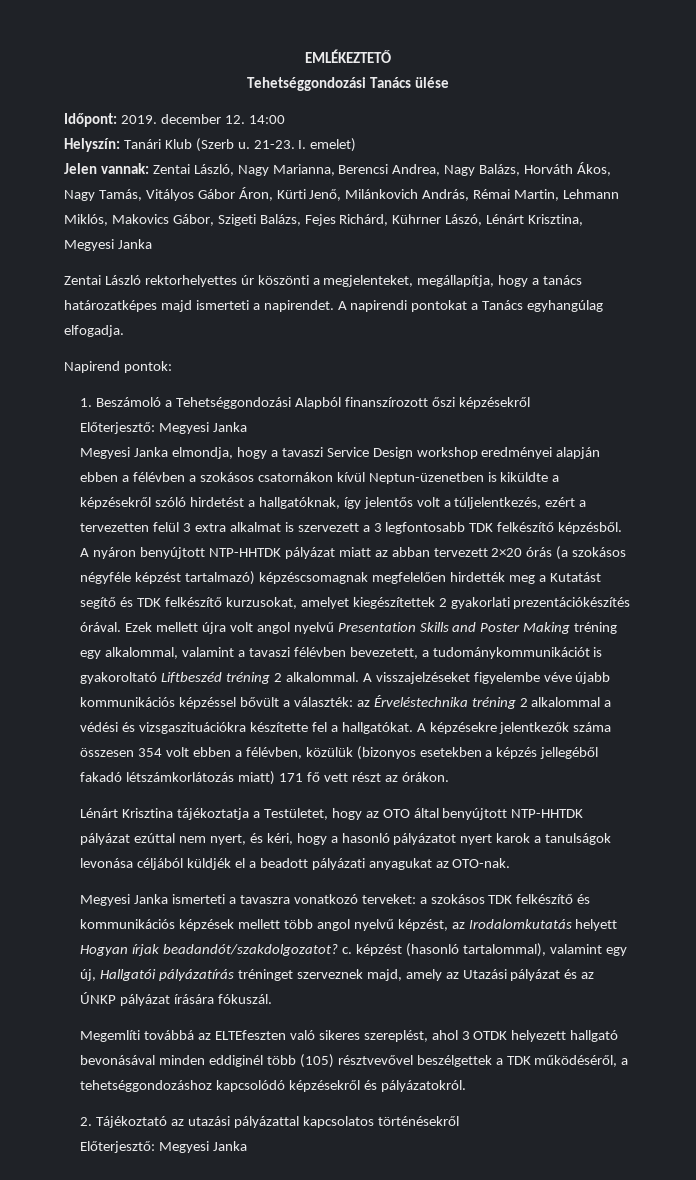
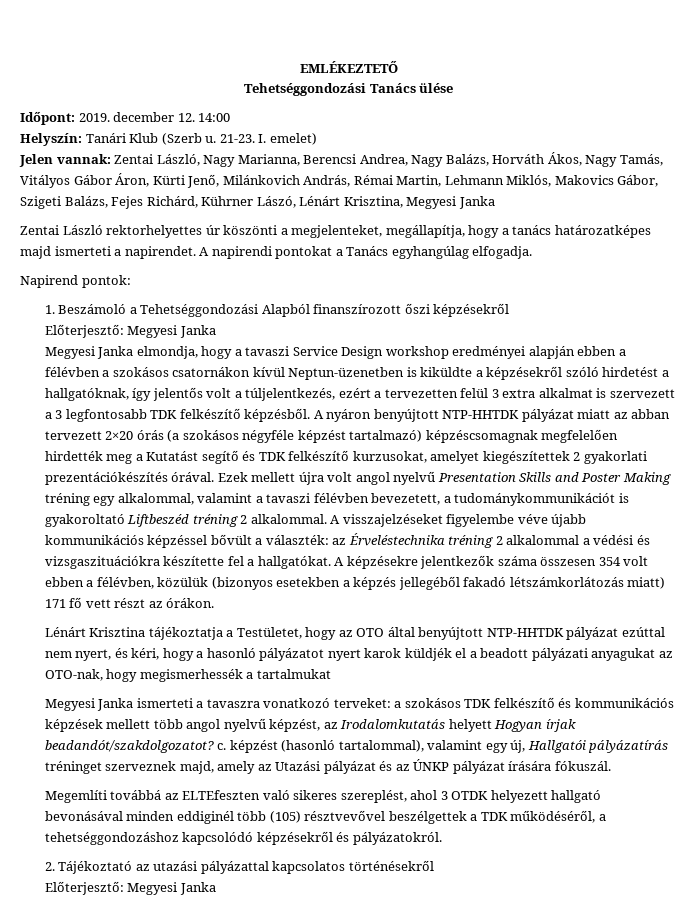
- Lénárt Krisztina tájékoztatja a Testületet, hogy az OTO által benyújtott NTP-HHTDK pályázat ezúttal nem nyert, és kéri, hogy a hasonló pályázatot nyert karok a tanulságok levonása céljából küldjék el a beadott pályázati anyagukat az OTO-nak.
+ Lénárt Krisztina tájékoztatja a Testületet, hogy az OTO által benyújtott NTP-HHTDK pályázat ezúttal nem nyert, és kéri, hogy a hasonló pályázatot nyert karok küldjék el a beadott pályázati anyagukat az OTO-nak, hogy megismerhessék a tartalmukat

